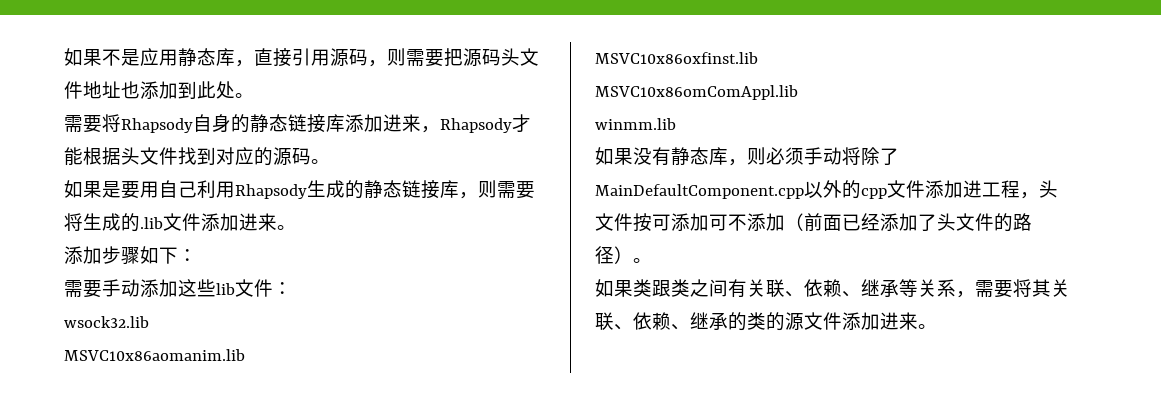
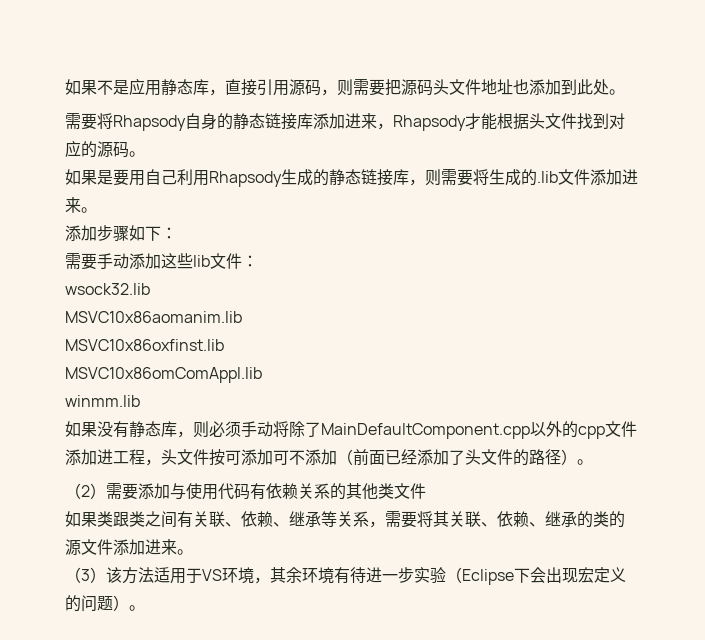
+ （2）需要添加与使用代码有依赖关系的其他类文件
+ （3）该方法适用于VS环境，其余环境有待进一步实验（Eclipse下会出现宏定义的问题）。

